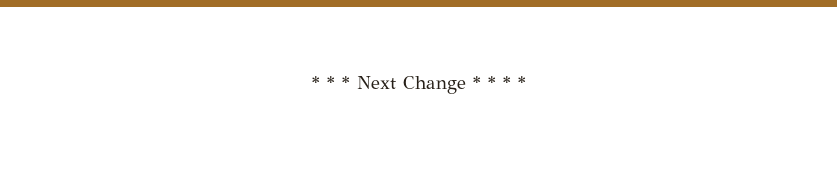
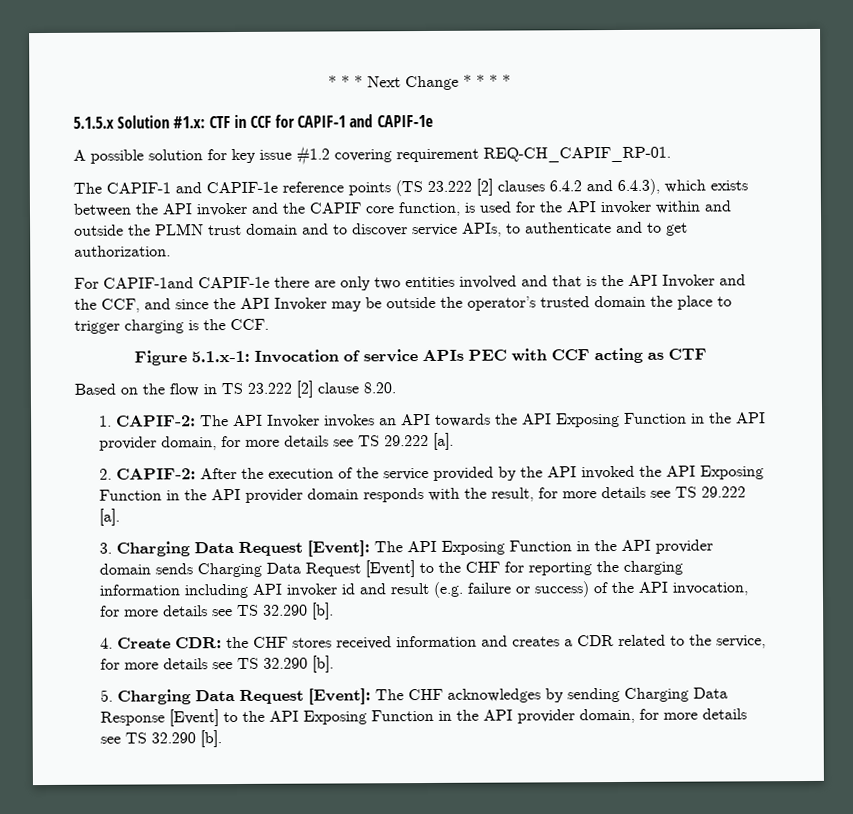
+ 5.1.5.x Solution #1.x: CTF in CCF for CAPIF-1 and CAPIF-1e
+ A possible solution for key issue #1.2 covering requirement REQ-CH_CAPIF_RP-01.
+ The CAPIF-1 and CAPIF-1e reference points (TS 23.222 [2] clauses 6.4.2 and 6.4.3), which exists between the API invoker and the CAPIF core function, is used for the API invoker within and outside the PLMN trust domain and to discover service APIs, to authenticate and to get authorization.
+ For CAPIF-1and CAPIF-1e there are only two entities involved and that is the API Invoker and the CCF, and since the API Invoker may be outside the operator’s trusted domain the place to trigger charging is the CCF.
+ Figure 5.1.x-1: Invocation of service APIs PEC with CCF acting as CTF
+ Based on the flow in TS 23.222 [2] clause 8.20.
+ 1. CAPIF-2: The API Invoker invokes an API towards the API Exposing Function in the API provider domain, for more details see TS 29.222 [a].
+ 2. CAPIF-2: After the execution of the service provided by the API invoked the API Exposing Function in the API provider domain responds with the result, for more details see TS 29.222 [a].
+ 3. Charging Data Request [Event]: The API Exposing Function in the API provider domain sends Charging Data Request [Event] to the CHF for reporting the charging information including API invoker id and result (e.g. failure or success) of the API invocation, for more details see TS 32.290 [b].
+ 4. Create CDR: the CHF stores received information and creates a CDR related to the service, for more details see TS 32.290 [b].
+ 5. Charging Data Request [Event]: The CHF acknowledges by sending Charging Data Response [Event] to the API Exposing Function in the API provider domain, for more details see TS 32.290 [b].

